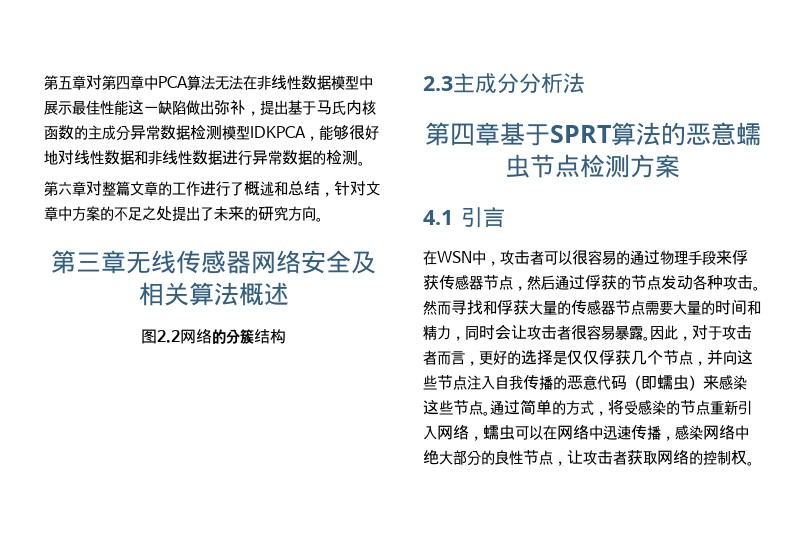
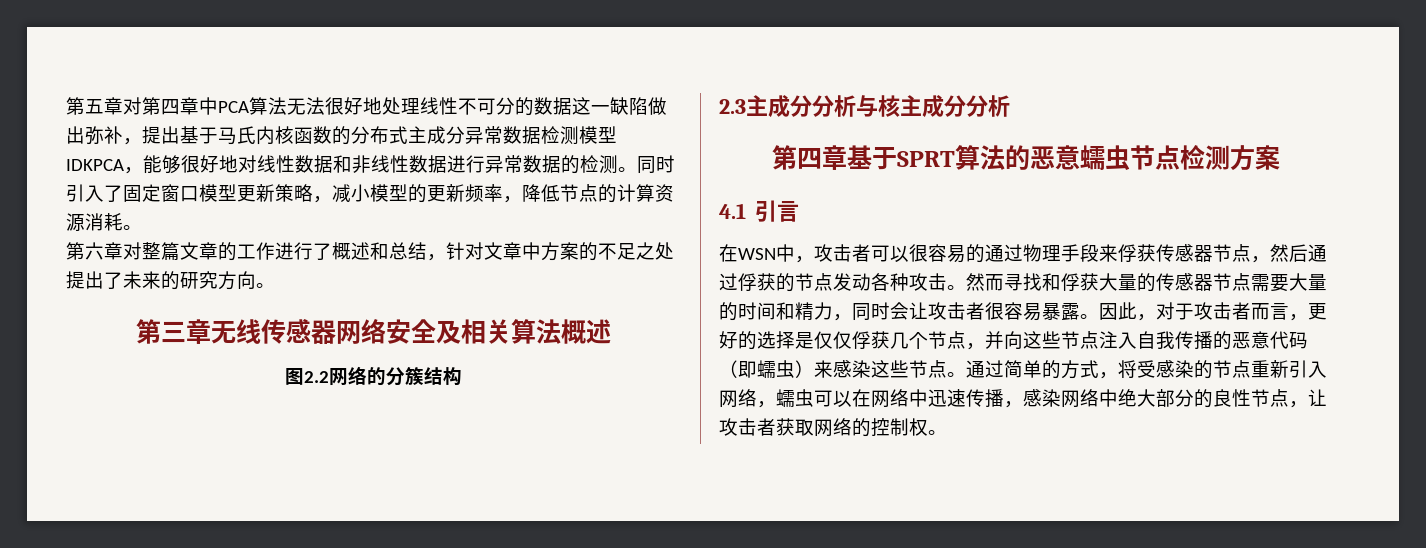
- 第五章对第四章中PCA算法无法在非线性数据模型中展示最佳性能这一缺陷做出弥补，提出基于马氏内核函数的主成分异常数据检测模型IDKPCA，能够很好地对线性数据和非线性数据进行异常数据的检测。
+ 第五章对第四章中PCA算法无法很好地处理线性不可分的数据这一缺陷做出弥补，提出基于马氏内核函数的分布式主成分异常数据检测模型IDKPCA，能够很好地对线性数据和非线性数据进行异常数据的检测。同时引入了固定窗口模型更新策略，减小模型的更新频率，降低节点的计算资源消耗。
- 2.3主成分分析法
+ 2.3主成分分析与核主成分分析

